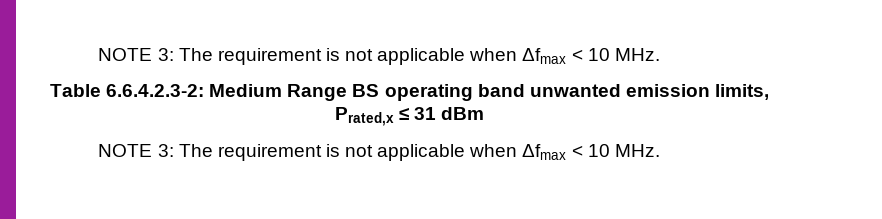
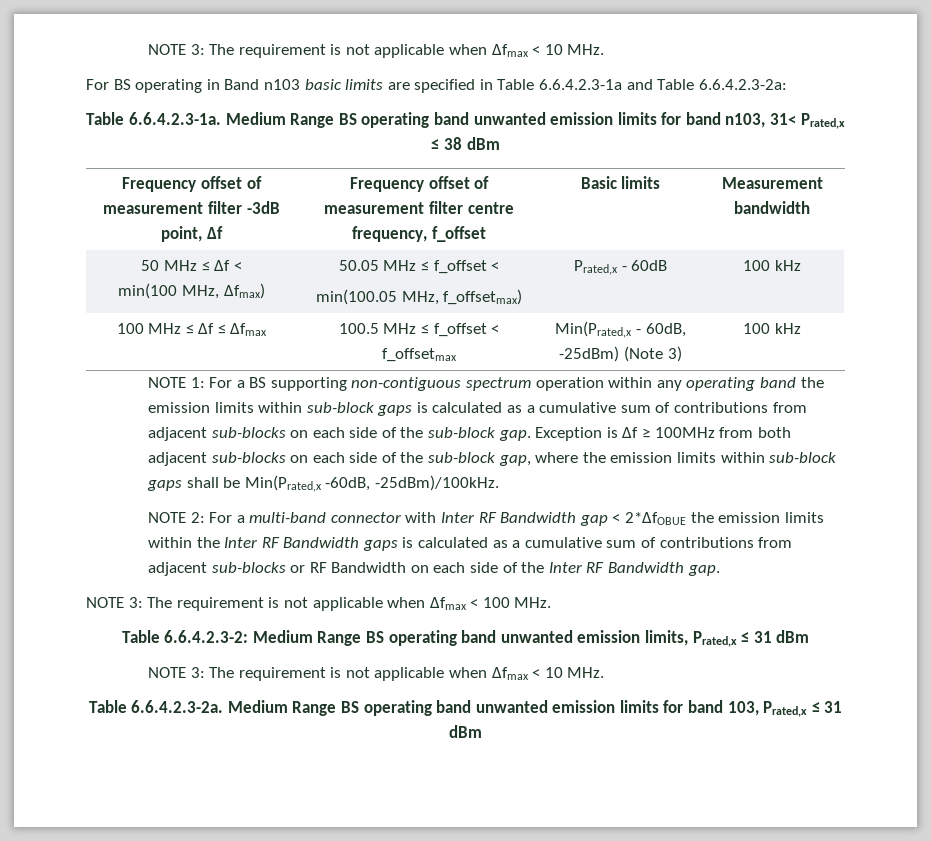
+ For BS operating in Band n103 basic limits are specified in Table 6.6.4.2.3-1a and Table 6.6.4.2.3-2a:
+ Table 6.6.4.2.3-1a. Medium Range BS operating band unwanted emission limits for band n103, 31< Prated,x ≤ 38 dBm
+ Frequency offset of measurement filter -3dB point, Δf | Frequency offset of measurement filter centre frequency, f_offset | Basic limits | Measurement bandwidth
+ 50 MHz ≤ Δf <
+ min(100 MHz, Δfmax) | 50.05 MHz ≤ f_offset <
+ min(100.05 MHz, f_offsetmax) | Prated,x - 60dB | 100 kHz
+ 100 MHz ≤ Δf ≤ Δfmax | 100.5 MHz ≤ f_offset < f_offsetmax | Min(Prated,x - 60dB, -25dBm) (Note 3) | 100 kHz
+ NOTE 1: For a BS supporting non-contiguous spectrum operation within any operating band the emission limits within sub-block gaps is calculated as a cumulative sum of contributions from adjacent sub-blocks on each side of the sub-block gap. Exception is Δf ≥ 100MHz from both adjacent sub-blocks on each side of the sub-block gap, where the emission limits within sub-block gaps shall be Min(Prated,x -60dB, -25dBm)/100kHz.
+ NOTE 2: For a multi-band connector with Inter RF Bandwidth gap < 2*ΔfOBUE the emission limits within the Inter RF Bandwidth gaps is calculated as a cumulative sum of contributions from adjacent sub-blocks or RF Bandwidth on each side of the Inter RF Bandwidth gap.
+ NOTE 3: The requirement is not applicable when Δfmax < 100 MHz.
+ Table 6.6.4.2.3-2a. Medium Range BS operating band unwanted emission limits for band 103, Prated,x ≤ 31 dBm

